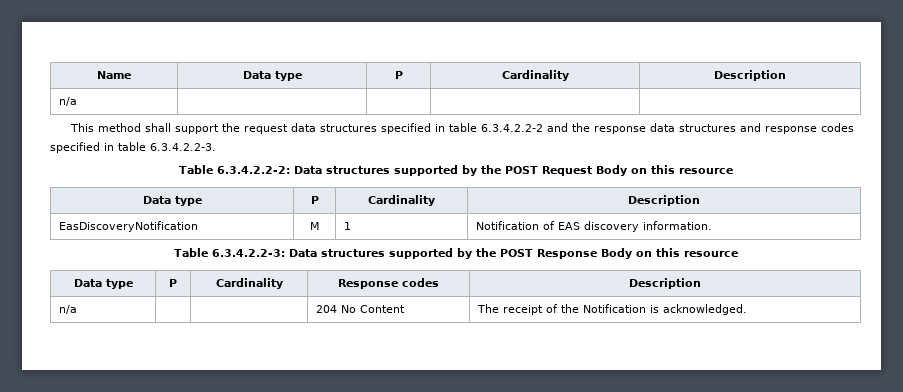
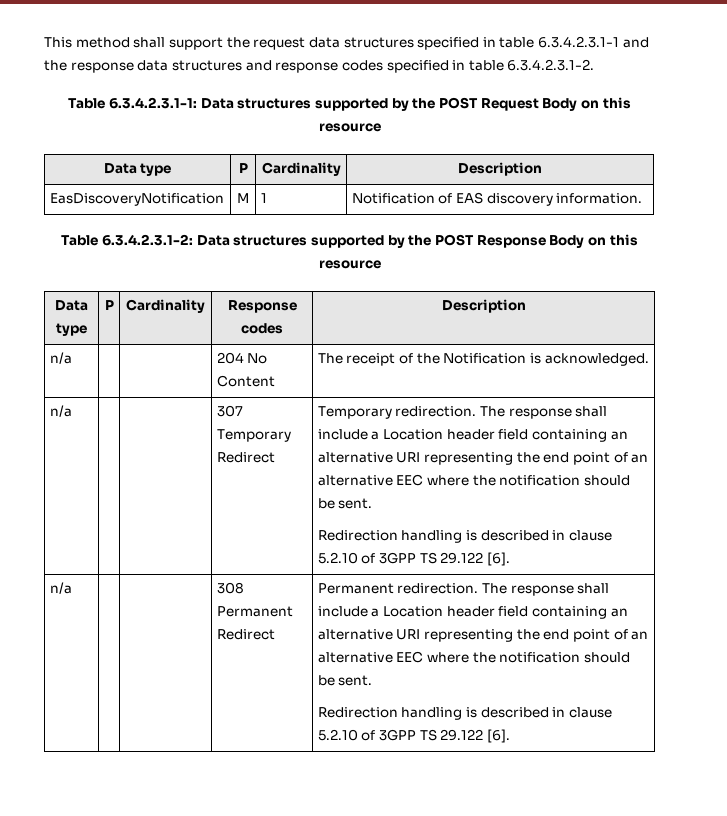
- Name | Data type | P | Cardinality | Description
- n/a | | | |
- This method shall support the request data structures specified in table 6.3.4.2.2-2 and the response data structures and response codes specified in table 6.3.4.2.2-3.
- Table 6.3.4.2.2-2: Data structures supported by the POST Request Body on this resource
+ This method shall support the request data structures specified in table 6.3.4.2.3.1-1 and the response data structures and response codes specified in table 6.3.4.2.3.1-2.
+ Table 6.3.4.2.3.1-1: Data structures supported by the POST Request Body on this resource
- Table 6.3.4.2.2-3: Data structures supported by the POST Response Body on this resource
+ Table 6.3.4.2.3.1-2: Data structures supported by the POST Response Body on this resource
+ n/a | | | 307 Temporary Redirect | Temporary redirection. The response shall include a Location header field containing an alternative URI representing the end point of an alternative EEC where the notification should be sent.
+ Redirection handling is described in clause 5.2.10 of 3GPP TS 29.122 [6].
+ n/a | | | 308 Permanent Redirect | Permanent redirection. The response shall include a Location header field containing an alternative URI representing the end point of an alternative EEC where the notification should be sent.
+ Redirection handling is described in clause 5.2.10 of 3GPP TS 29.122 [6].

